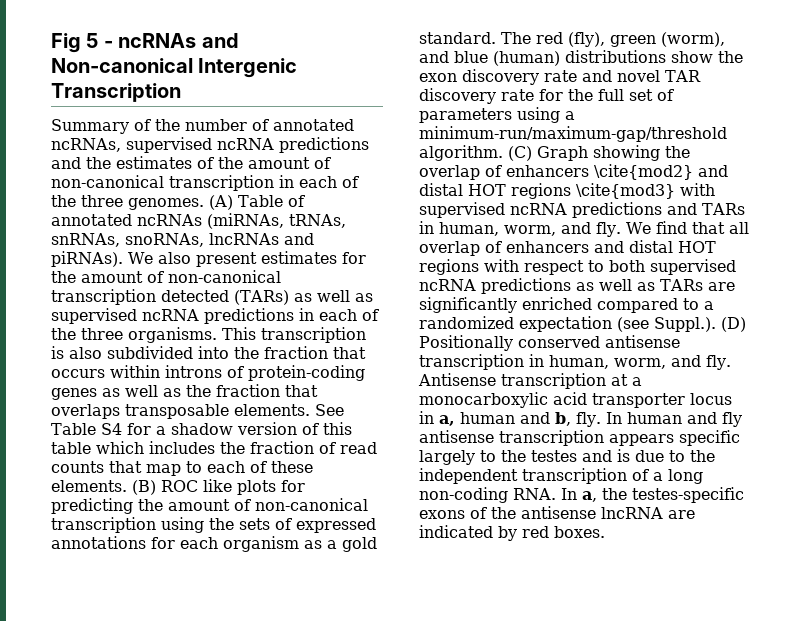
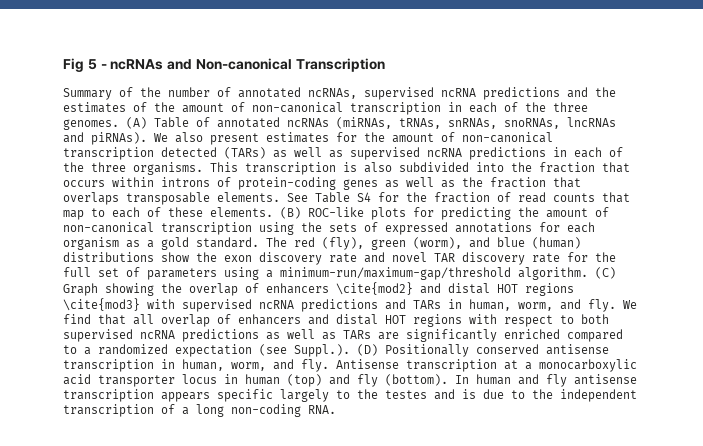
- Fig 5 - ncRNAs and Non-canonical Intergenic Transcription
+ Fig 5 - ncRNAs and Non-canonical Transcription
- See Table S4 for a shadow version of this table which includes the fraction of read counts that map to each of these elements.
+ See Table S4 for the fraction of read counts that map to each of these elements.
- (B) ROC like plots for predicting the amount of non-canonical transcription using the sets of expressed annotations for each organism as a gold standard.
+ (B) ROC-like plots for predicting the amount of non-canonical transcription using the sets of expressed annotations for each organism as a gold standard.
- Antisense transcription at a monocarboxylic acid transporter locus in a, human and b, fly.
+ Antisense transcription at a monocarboxylic acid transporter locus in human (top) and fly (bottom).
- In human and fly antisense transcription appears specific largely to the testes and is due to the independent transcription of a long non-coding RNA. In a, the testes-specific exons of the antisense lncRNA are indicated by red boxes.
+ In human and fly antisense transcription appears specific largely to the testes and is due to the independent transcription of a long non-coding RNA.

